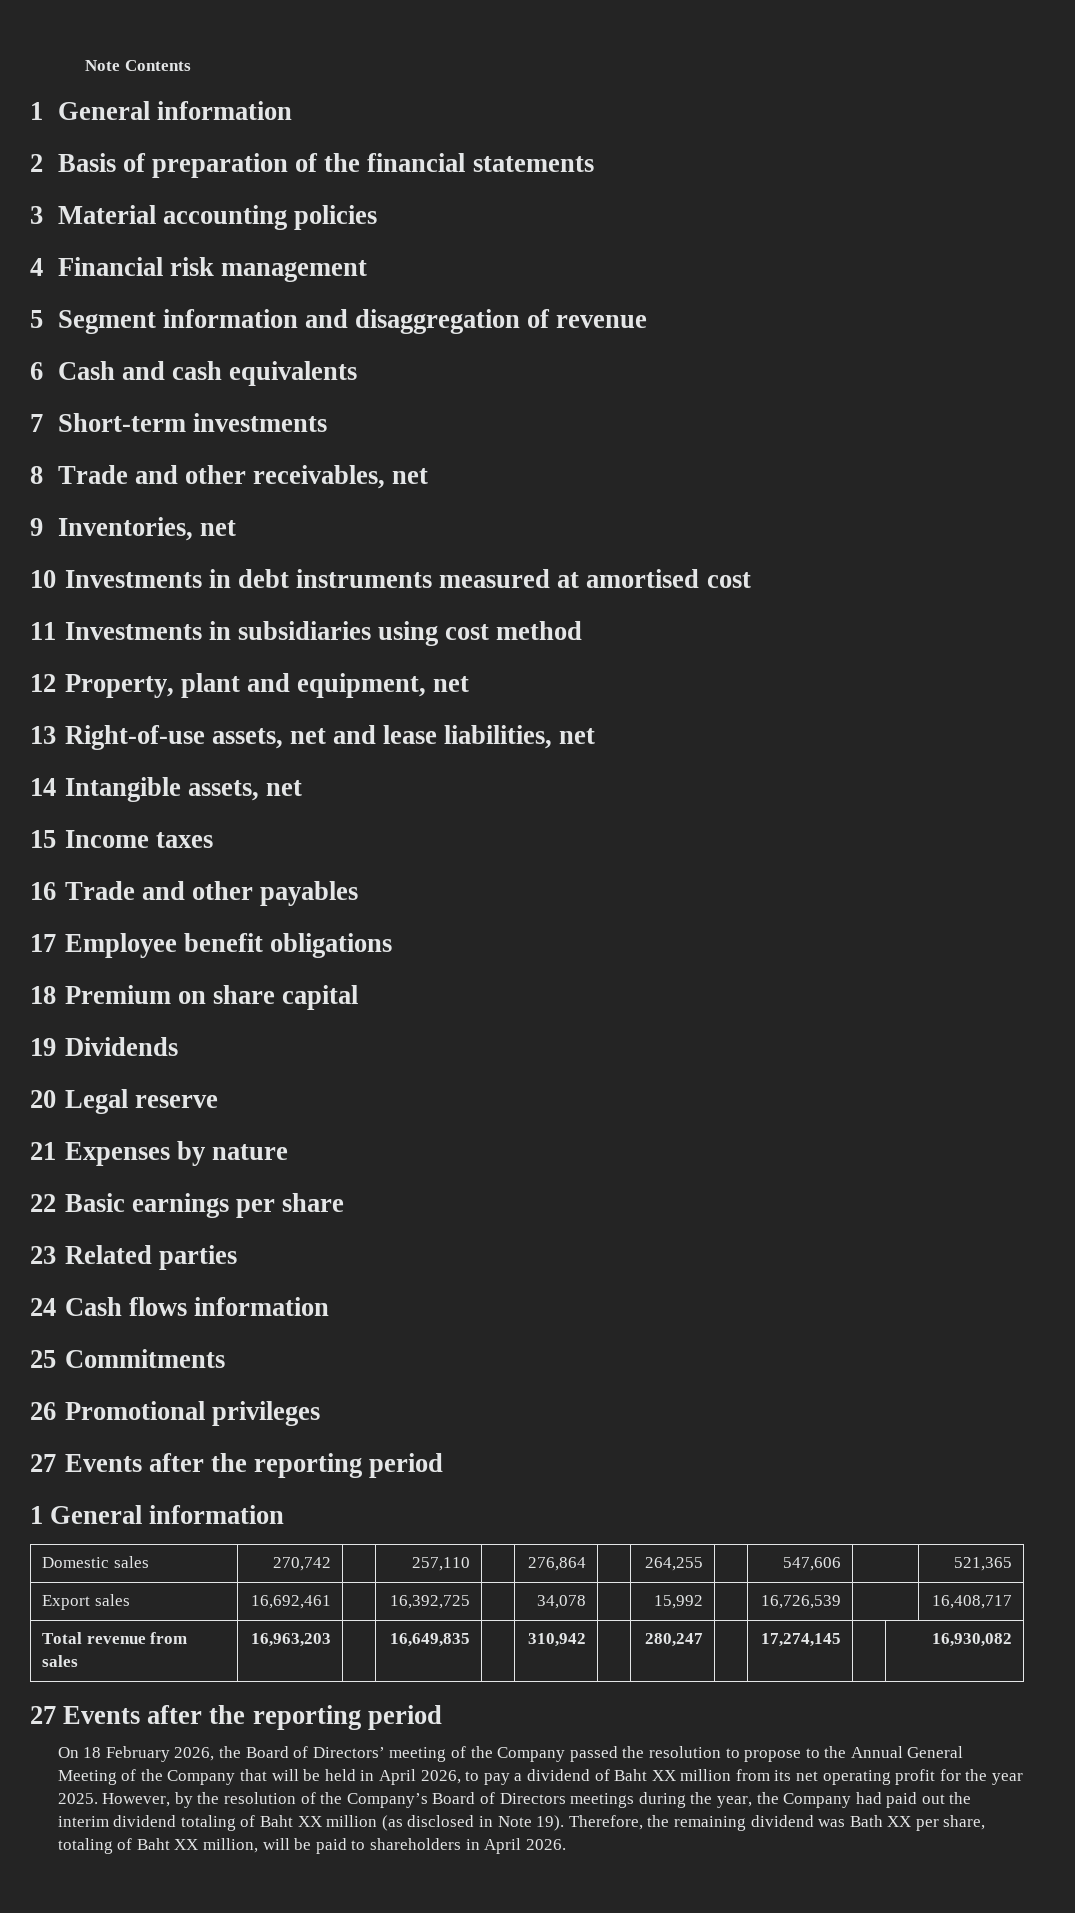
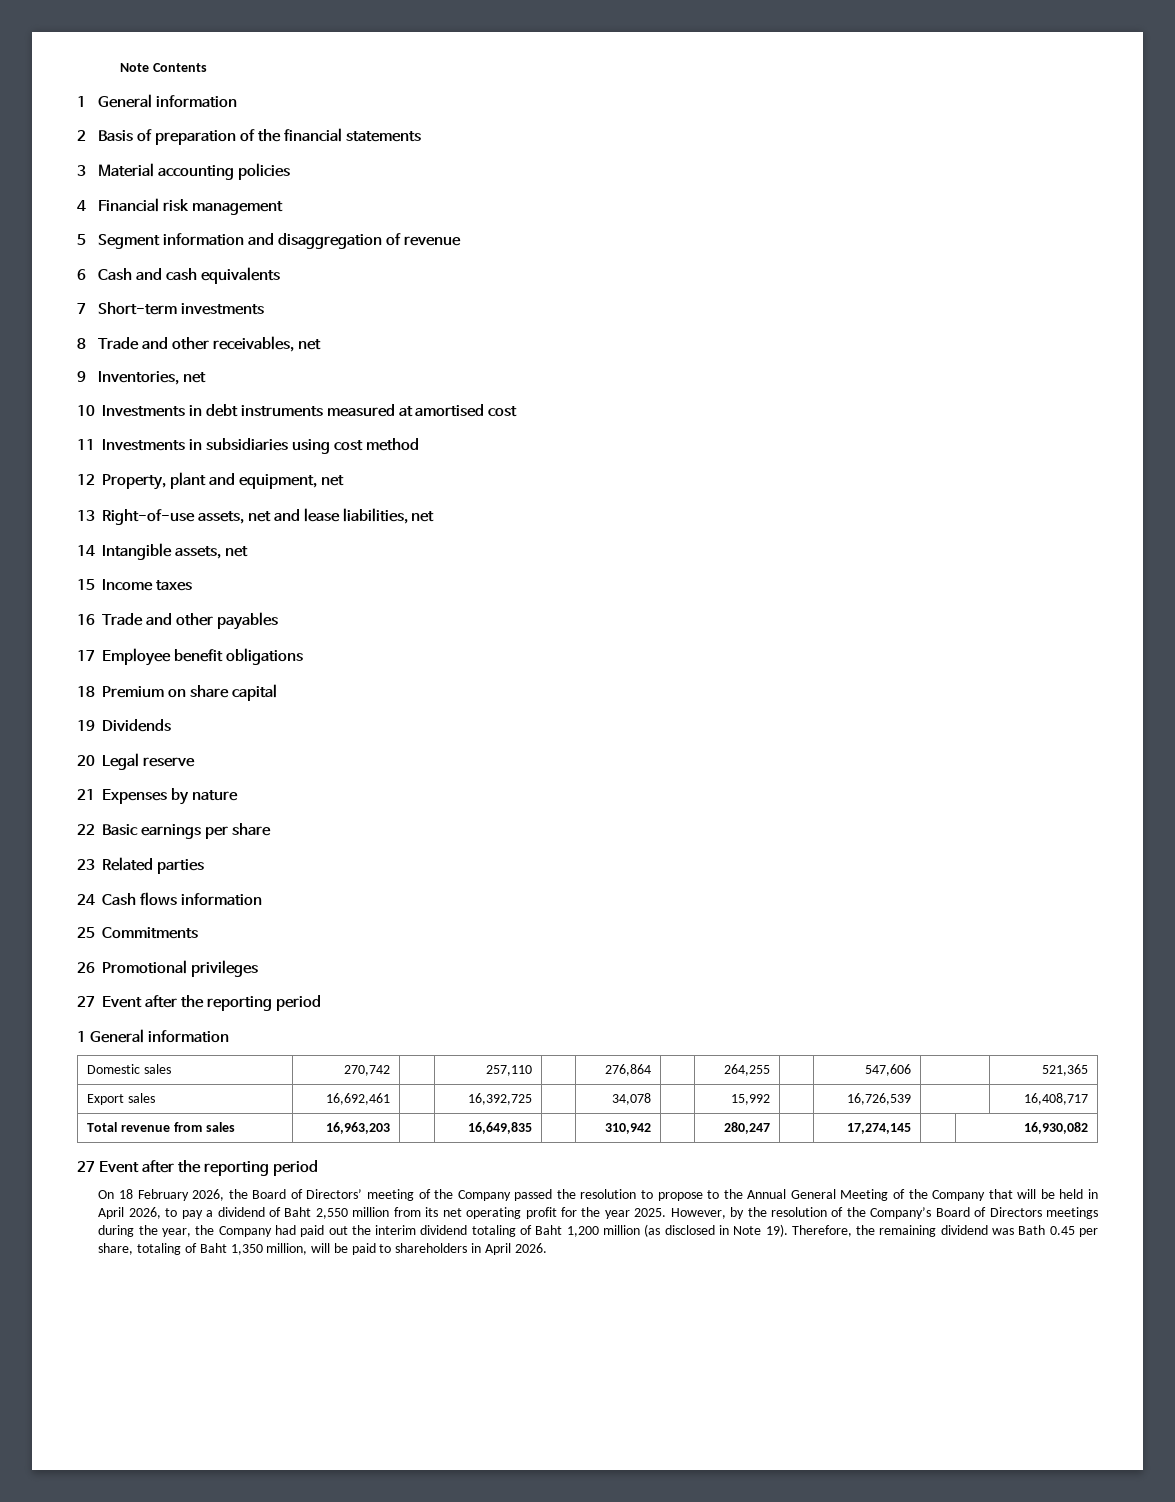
  26 Promotional privileges
- 27 Events after the reporting period
+ 27 Event after the reporting period
  Total revenue from sales | 16,963,203 | | 16,649,835 | | 310,942 | | 280,247 | | 17,274,145 | | 16,930,082
- 27 Events after the reporting period
+ 27 Event after the reporting period
- On 18 February 2026, the Board of Directors’ meeting of the Company passed the resolution to propose to the Annual General Meeting of the Company that will be held in April 2026, to pay a dividend of Baht XX million from its net operating profit for the year 2025.
+ On 18 February 2026, the Board of Directors’ meeting of the Company passed the resolution to propose to the Annual General Meeting of the Company that will be held in April 2026, to pay a dividend of Baht 2,550 million from its net operating profit for the year 2025.
- However, by the resolution of the Company’s Board of Directors meetings during the year, the Company had paid out the interim dividend totaling of Baht XX million (as disclosed in Note 19).
+ However, by the resolution of the Company’s Board of Directors meetings during the year, the Company had paid out the interim dividend totaling of Baht 1,200 million (as disclosed in Note 19).
- Therefore, the remaining dividend was Bath XX per share, totaling of Baht XX million, will be paid to shareholders in April 2026.
+ Therefore, the remaining dividend was Bath 0.45 per share, totaling of Baht 1,350 million, will be paid to shareholders in April 2026.

